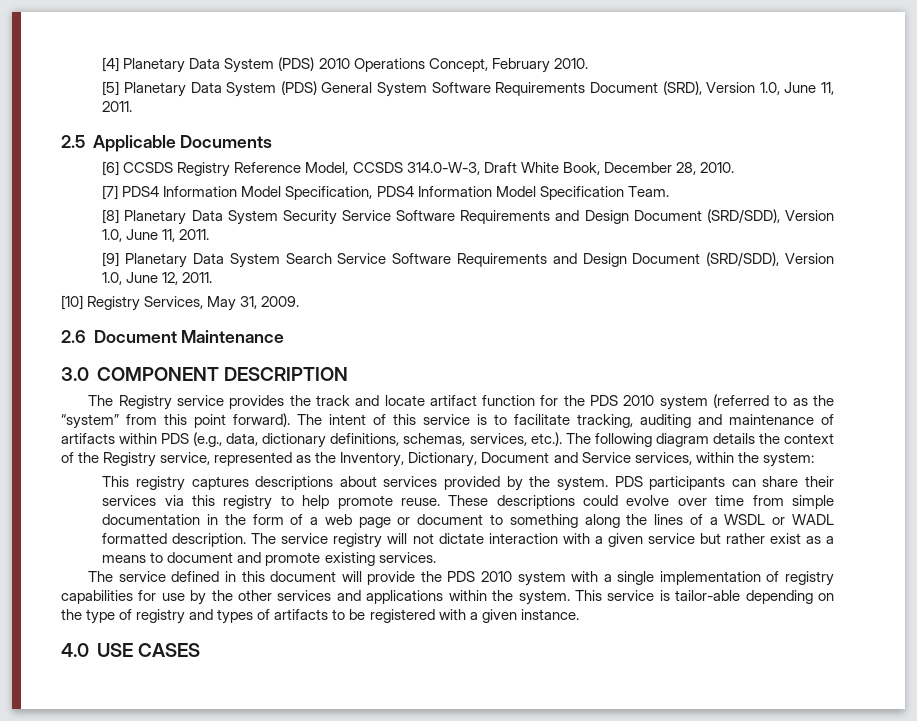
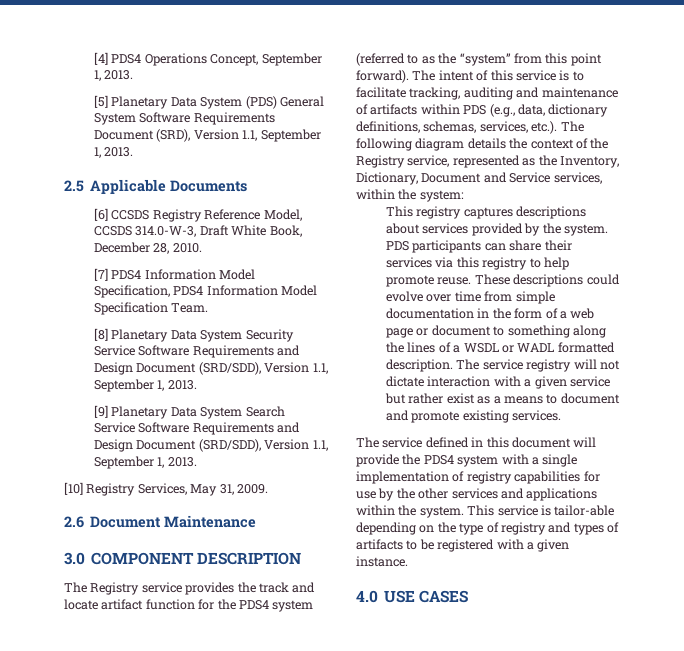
- [4] Planetary Data System (PDS) 2010 Operations Concept, February 2010.
+ [4] PDS4 Operations Concept, September 1, 2013.
- [5] Planetary Data System (PDS) General System Software Requirements Document (SRD), Version 1.0, June 11, 2011.
+ [5] Planetary Data System (PDS) General System Software Requirements Document (SRD), Version 1.1, September 1, 2013.
- [8] Planetary Data System Security Service Software Requirements and Design Document (SRD/SDD), Version 1.0, June 11, 2011.
+ [8] Planetary Data System Security Service Software Requirements and Design Document (SRD/SDD), Version 1.1, September 1, 2013.
- [9] Planetary Data System Search Service Software Requirements and Design Document (SRD/SDD), Version 1.0, June 12, 2011.
+ [9] Planetary Data System Search Service Software Requirements and Design Document (SRD/SDD), Version 1.1, September 1, 2013.
- The Registry service provides the track and locate artifact function for the PDS 2010 system (referred to as the “system” from this point forward).
+ The Registry service provides the track and locate artifact function for the PDS4 system (referred to as the “system” from this point forward).
- The service defined in this document will provide the PDS 2010 system with a single implementation of registry capabilities for use by the other services and applications within the system.
+ The service defined in this document will provide the PDS4 system with a single implementation of registry capabilities for use by the other services and applications within the system.

